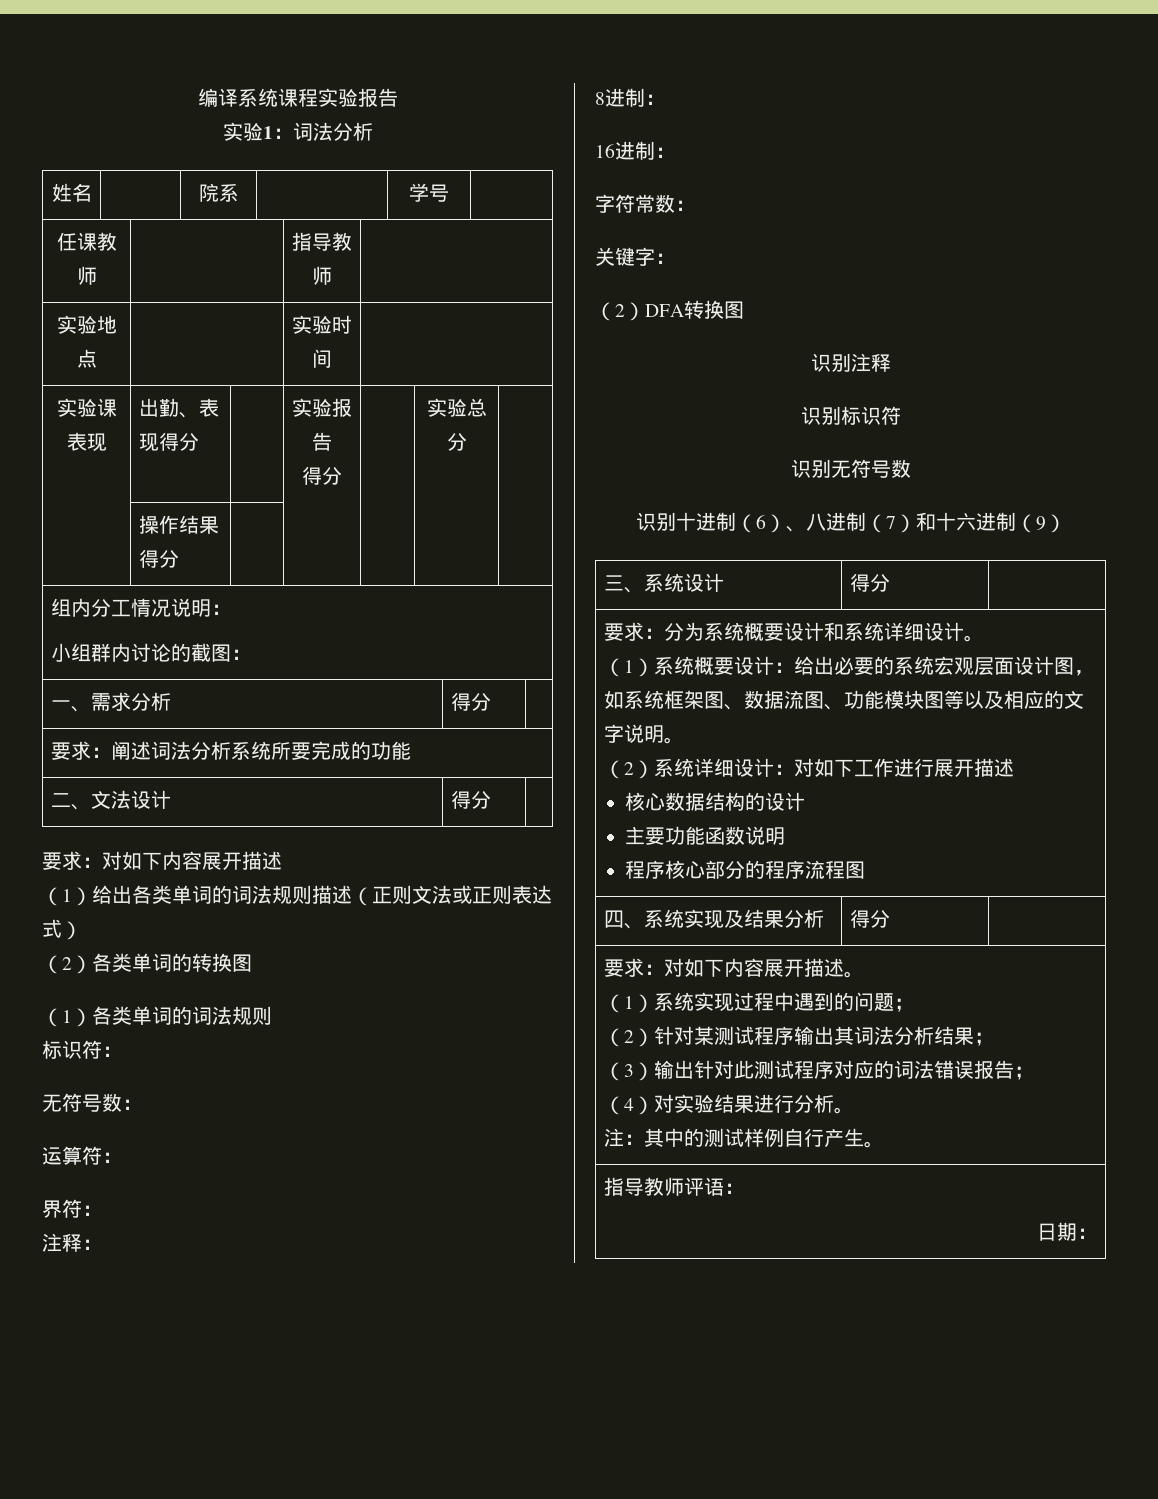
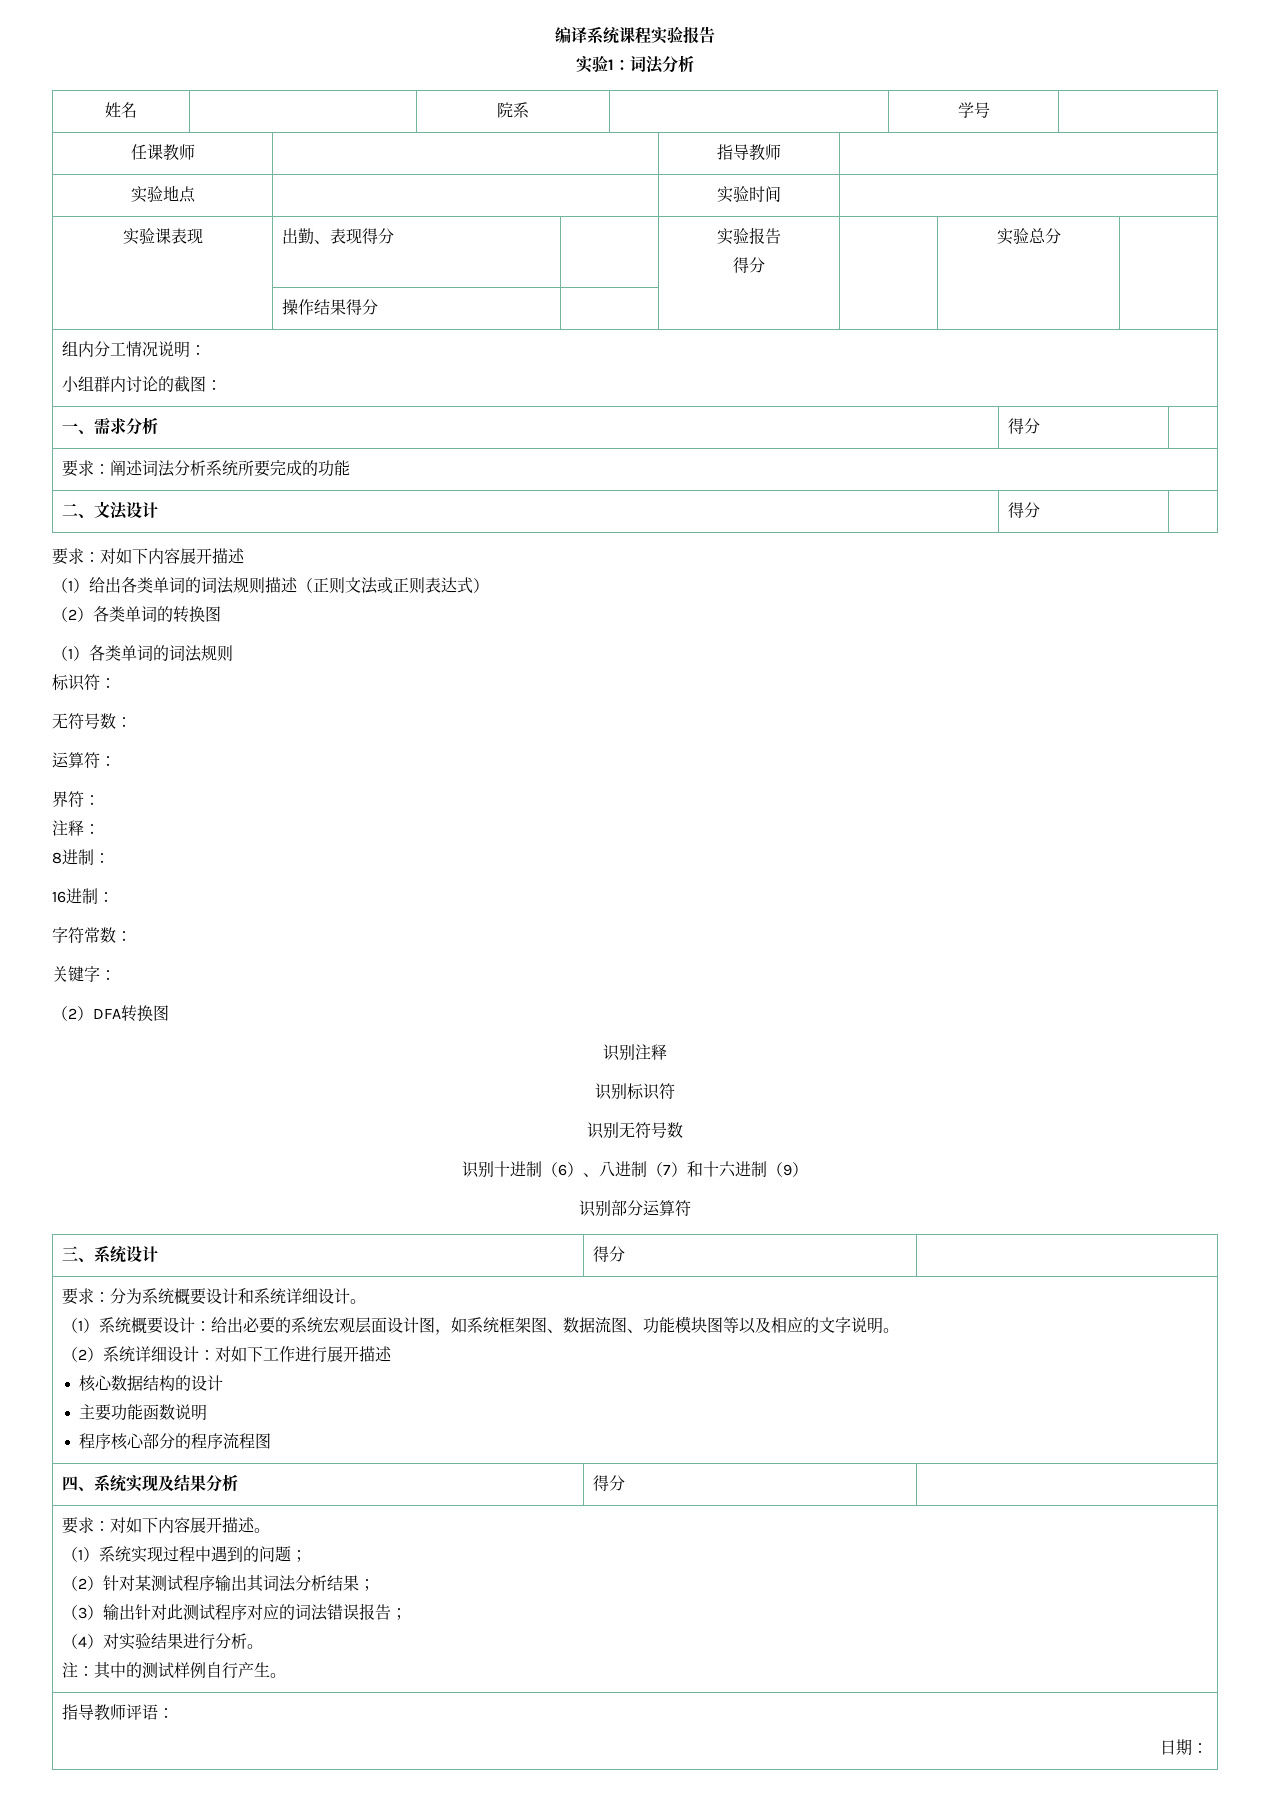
+ 识别部分运算符

